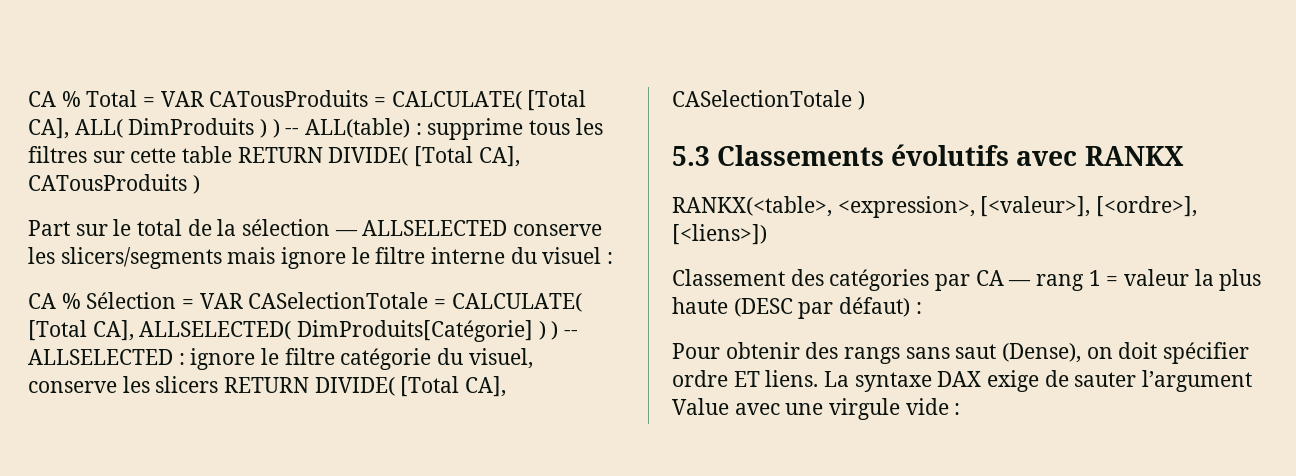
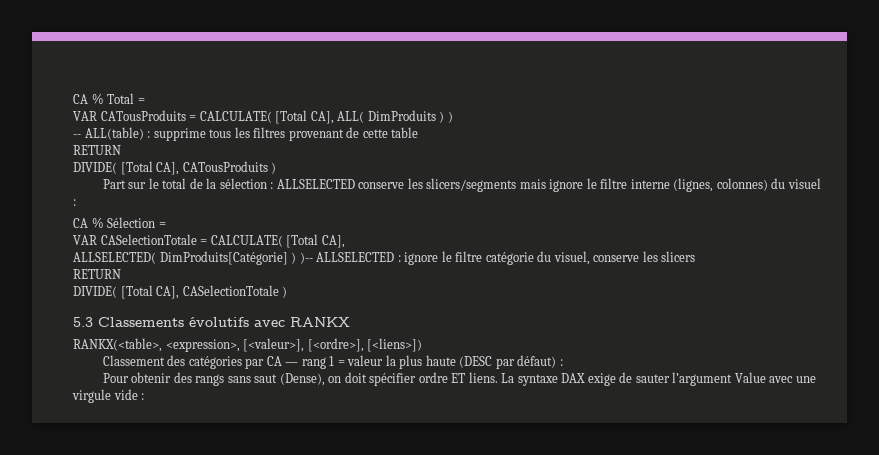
- CA % Total = VAR CATousProduits = CALCULATE( [Total CA], ALL( DimProduits ) ) -- ALL(table) : supprime tous les filtres sur cette table RETURN DIVIDE( [Total CA], CATousProduits )
+ CA % Total =
+ VAR CATousProduits = CALCULATE( [Total CA], ALL( DimProduits ) )
+ -- ALL(table) : supprime tous les filtres provenant de cette table
+ RETURN
+ DIVIDE( [Total CA], CATousProduits )
- Part sur le total de la sélection — ALLSELECTED conserve les slicers/segments mais ignore le filtre interne du visuel :
+ Part sur le total de la sélection : ALLSELECTED conserve les slicers/segments mais ignore le filtre interne (lignes, colonnes) du visuel :
- CA % Sélection = VAR CASelectionTotale = CALCULATE( [Total CA], ALLSELECTED( DimProduits[Catégorie] ) ) -- ALLSELECTED : ignore le filtre catégorie du visuel, conserve les slicers RETURN DIVIDE( [Total CA], CASelectionTotale )
+ CA % Sélection =
+ VAR CASelectionTotale = CALCULATE( [Total CA],
+ ALLSELECTED( DimProduits[Catégorie] ) )-- ALLSELECTED : ignore le filtre catégorie du visuel, conserve les slicers
+ RETURN
+ DIVIDE( [Total CA], CASelectionTotale )

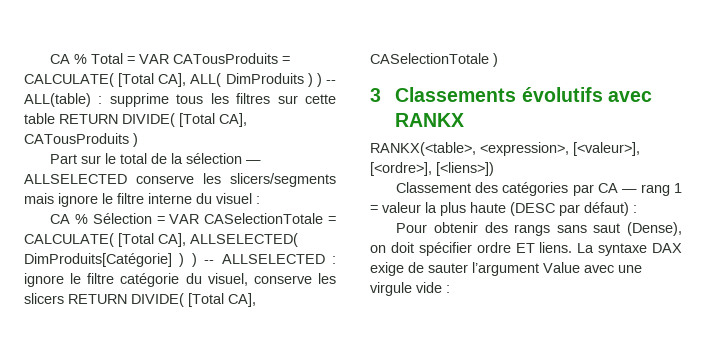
- CA % Total =
- VAR CATousProduits = CALCULATE( [Total CA], ALL( DimProduits ) )
- -- ALL(table) : supprime tous les filtres provenant de cette table
- RETURN
- DIVIDE( [Total CA], CATousProduits )
+ CA % Total = VAR CATousProduits = CALCULATE( [Total CA], ALL( DimProduits ) ) -- ALL(table) : supprime tous les filtres sur cette table RETURN DIVIDE( [Total CA], CATousProduits )
- Part sur le total de la sélection : ALLSELECTED conserve les slicers/segments mais ignore le filtre interne (lignes, colonnes) du visuel :
+ Part sur le total de la sélection — ALLSELECTED conserve les slicers/segments mais ignore le filtre interne du visuel :
- CA % Sélection =
- VAR CASelectionTotale = CALCULATE( [Total CA],
- ALLSELECTED( DimProduits[Catégorie] ) )-- ALLSELECTED : ignore le filtre catégorie du visuel, conserve les slicers
- RETURN
- DIVIDE( [Total CA], CASelectionTotale )
+ CA % Sélection = VAR CASelectionTotale = CALCULATE( [Total CA], ALLSELECTED( DimProduits[Catégorie] ) ) -- ALLSELECTED : ignore le filtre catégorie du visuel, conserve les slicers RETURN DIVIDE( [Total CA], CASelectionTotale )
- 5.3 Classements évolutifs avec RANKX
+ 3 Classements évolutifs avec RANKX

